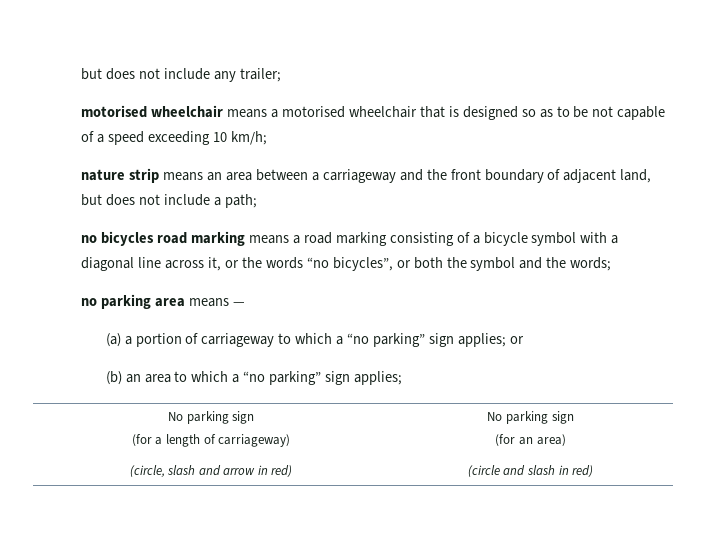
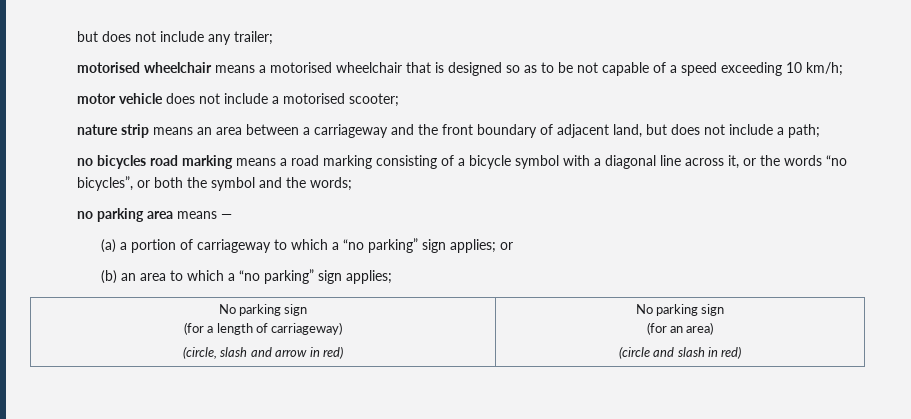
+ motor vehicle does not include a motorised scooter;

